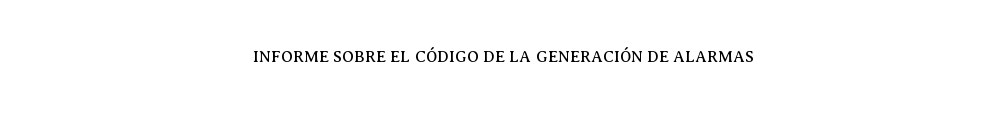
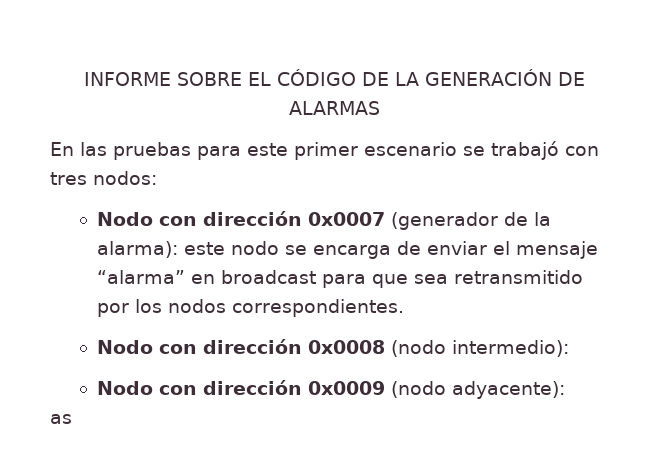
+ En las pruebas para este primer escenario se trabajó con tres nodos:
+ Nodo con dirección 0x0007 (generador de la alarma): este nodo se encarga de enviar el mensaje “alarma” en broadcast para que sea retransmitido por los nodos correspondientes.
+ Nodo con dirección 0x0008 (nodo intermedio):
+ Nodo con dirección 0x0009 (nodo adyacente):
+ as

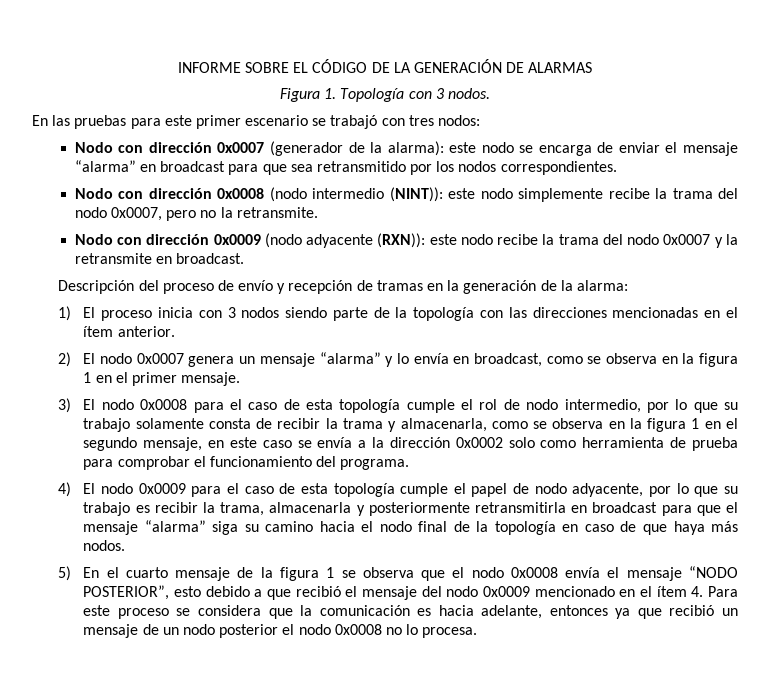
+ Figura 1. Topología con 3 nodos.
- Nodo con dirección 0x0008 (nodo intermedio):
+ Nodo con dirección 0x0008 (nodo intermedio (NINT)): este nodo simplemente recibe la trama del nodo 0x0007, pero no la retransmite.
- Nodo con dirección 0x0009 (nodo adyacente):
- as
+ Nodo con dirección 0x0009 (nodo adyacente (RXN)): este nodo recibe la trama del nodo 0x0007 y la retransmite en broadcast.
+ Descripción del proceso de envío y recepción de tramas en la generación de la alarma:
+ 1) El proceso inicia con 3 nodos siendo parte de la topología con las direcciones mencionadas en el ítem anterior.
+ 2) El nodo 0x0007 genera un mensaje “alarma” y lo envía en broadcast, como se observa en la figura 1 en el primer mensaje.
+ 3) El nodo 0x0008 para el caso de esta topología cumple el rol de nodo intermedio, por lo que su trabajo solamente consta de recibir la trama y almacenarla, como se observa en la figura 1 en el segundo mensaje, en este caso se envía a la dirección 0x0002 solo como herramienta de prueba para comprobar el funcionamiento del programa.
+ 4) El nodo 0x0009 para el caso de esta topología cumple el papel de nodo adyacente, por lo que su trabajo es recibir la trama, almacenarla y posteriormente retransmitirla en broadcast para que el mensaje “alarma” siga su camino hacia el nodo final de la topología en caso de que haya más nodos.
+ 5) En el cuarto mensaje de la figura 1 se observa que el nodo 0x0008 envía el mensaje “NODO POSTERIOR”, esto debido a que recibió el mensaje del nodo 0x0009 mencionado en el ítem 4. Para este proceso se considera que la comunicación es hacia adelante, entonces ya que recibió un mensaje de un nodo posterior el nodo 0x0008 no lo procesa.

